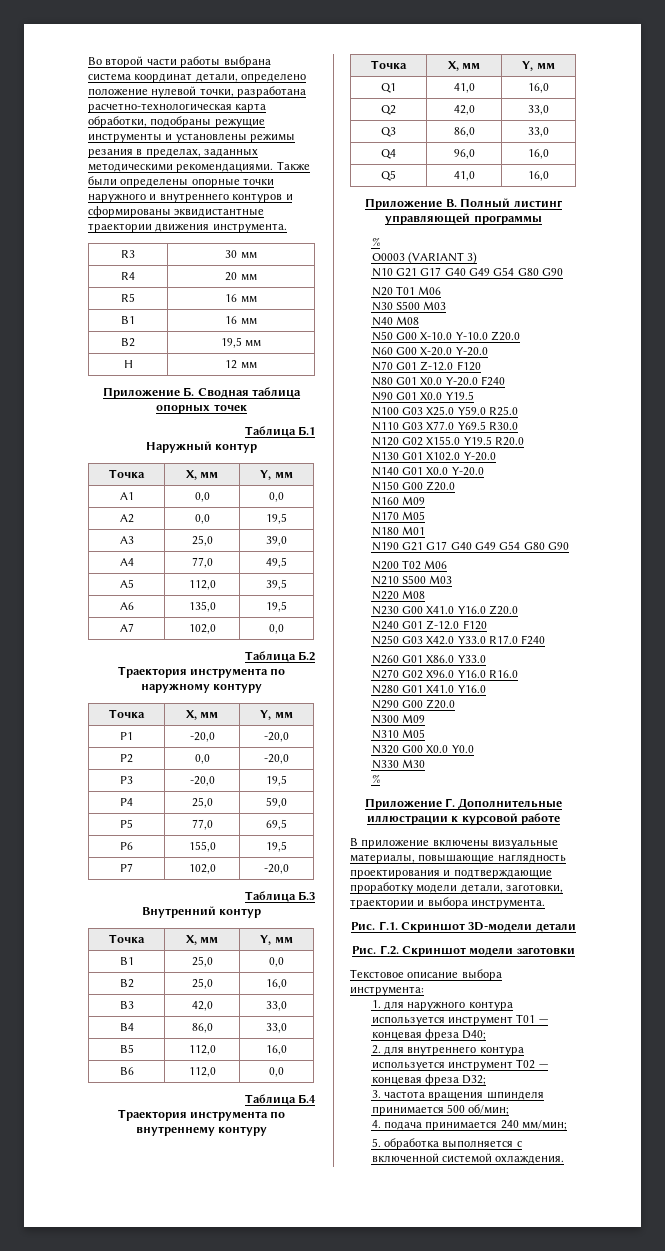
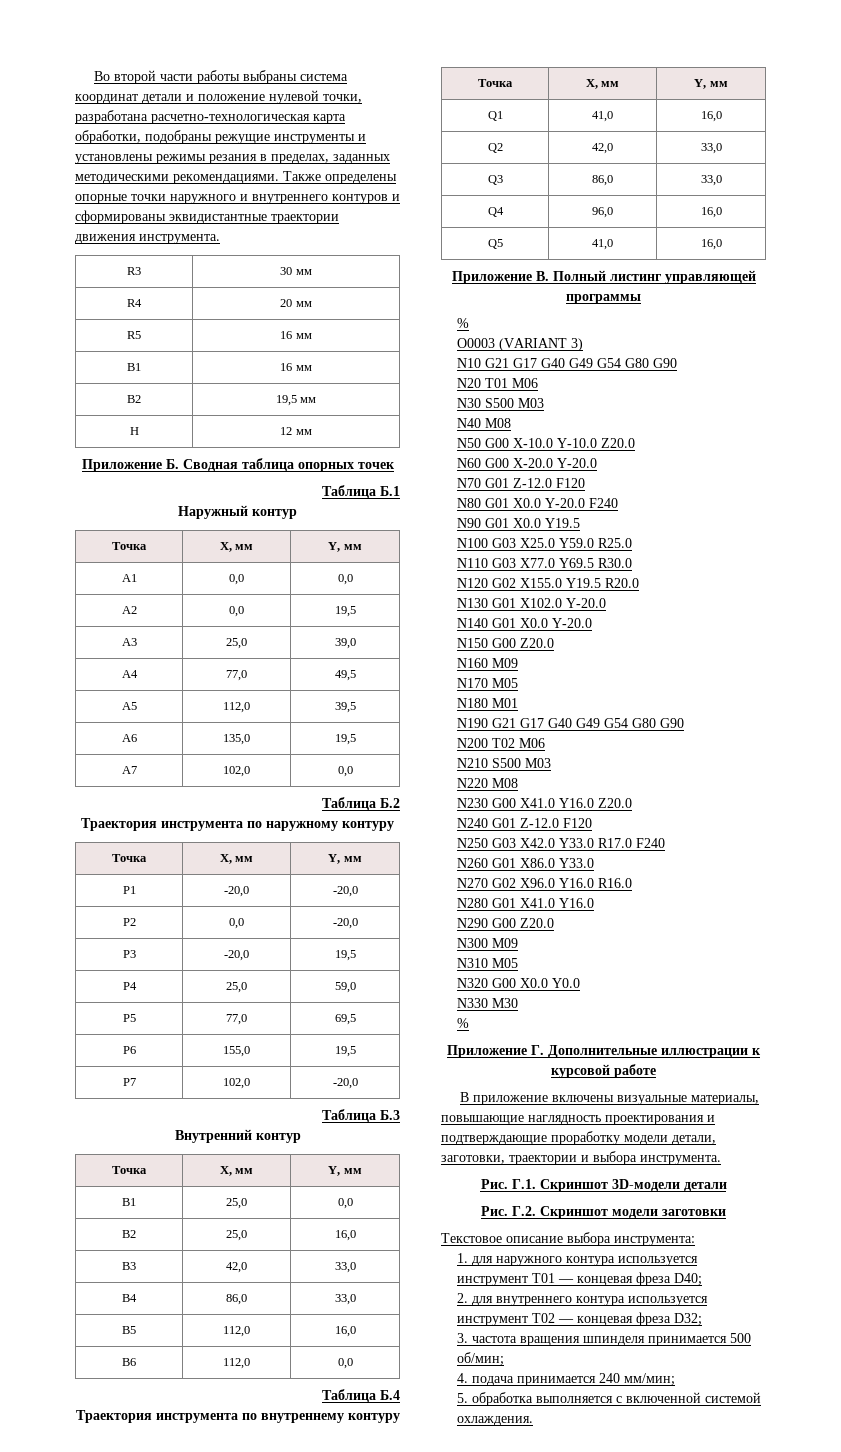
- Во второй части работы выбрана система координат детали, определено положение нулевой точки, разработана расчетно-технологическая карта обработки, подобраны режущие инструменты и установлены режимы резания в пределах, заданных методическими рекомендациями.
+ Во второй части работы выбраны система координат детали и положение нулевой точки, разработана расчетно-технологическая карта обработки, подобраны режущие инструменты и установлены режимы резания в пределах, заданных методическими рекомендациями.
- Также были определены опорные точки наружного и внутреннего контуров и сформированы эквидистантные траектории движения инструмента.
+ Также определены опорные точки наружного и внутреннего контуров и сформированы эквидистантные траектории движения инструмента.

